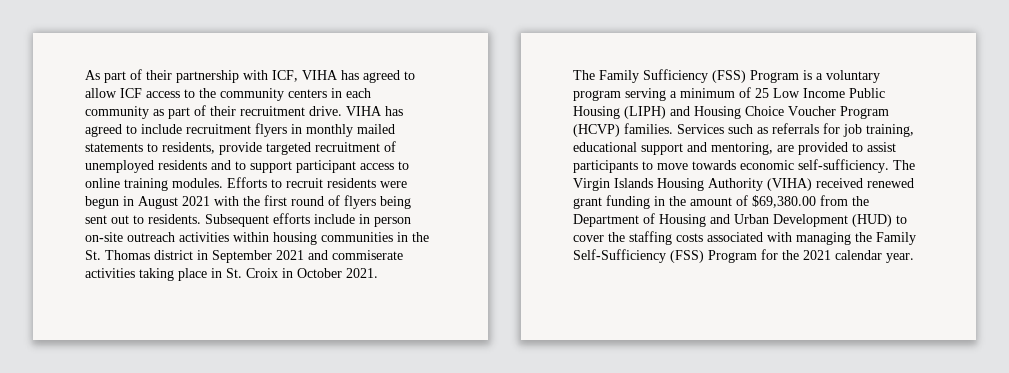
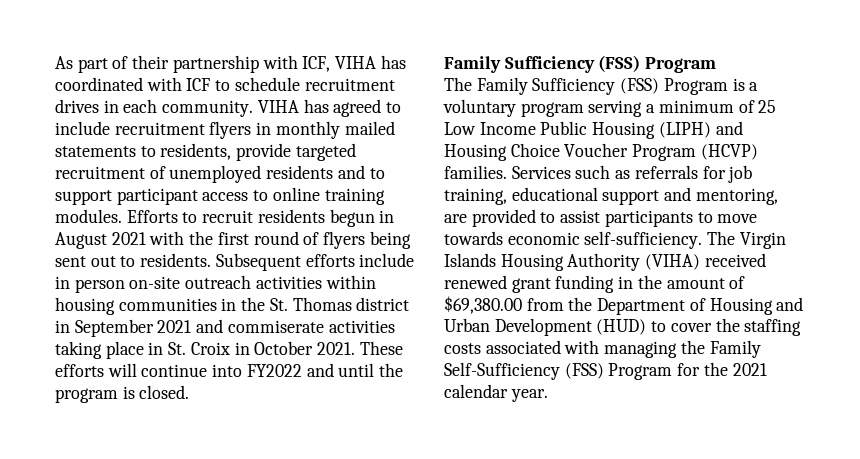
- As part of their partnership with ICF, VIHA has agreed to allow ICF access to the community centers in each community as part of their recruitment drive.
+ As part of their partnership with ICF, VIHA has coordinated with ICF to schedule recruitment drives in each community.
- Efforts to recruit residents were begun in August 2021 with the first round of flyers being sent out to residents.
+ Efforts to recruit residents begun in August 2021 with the first round of flyers being sent out to residents.
+ These efforts will continue into FY2022 and until the program is closed.
+ Family Sufficiency (FSS) Program

